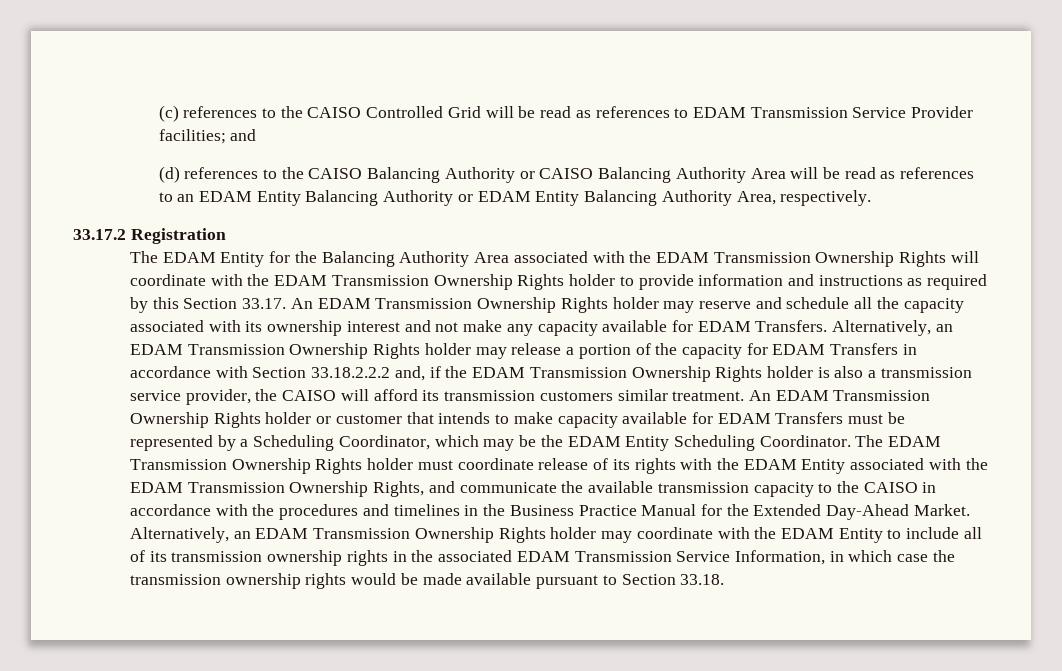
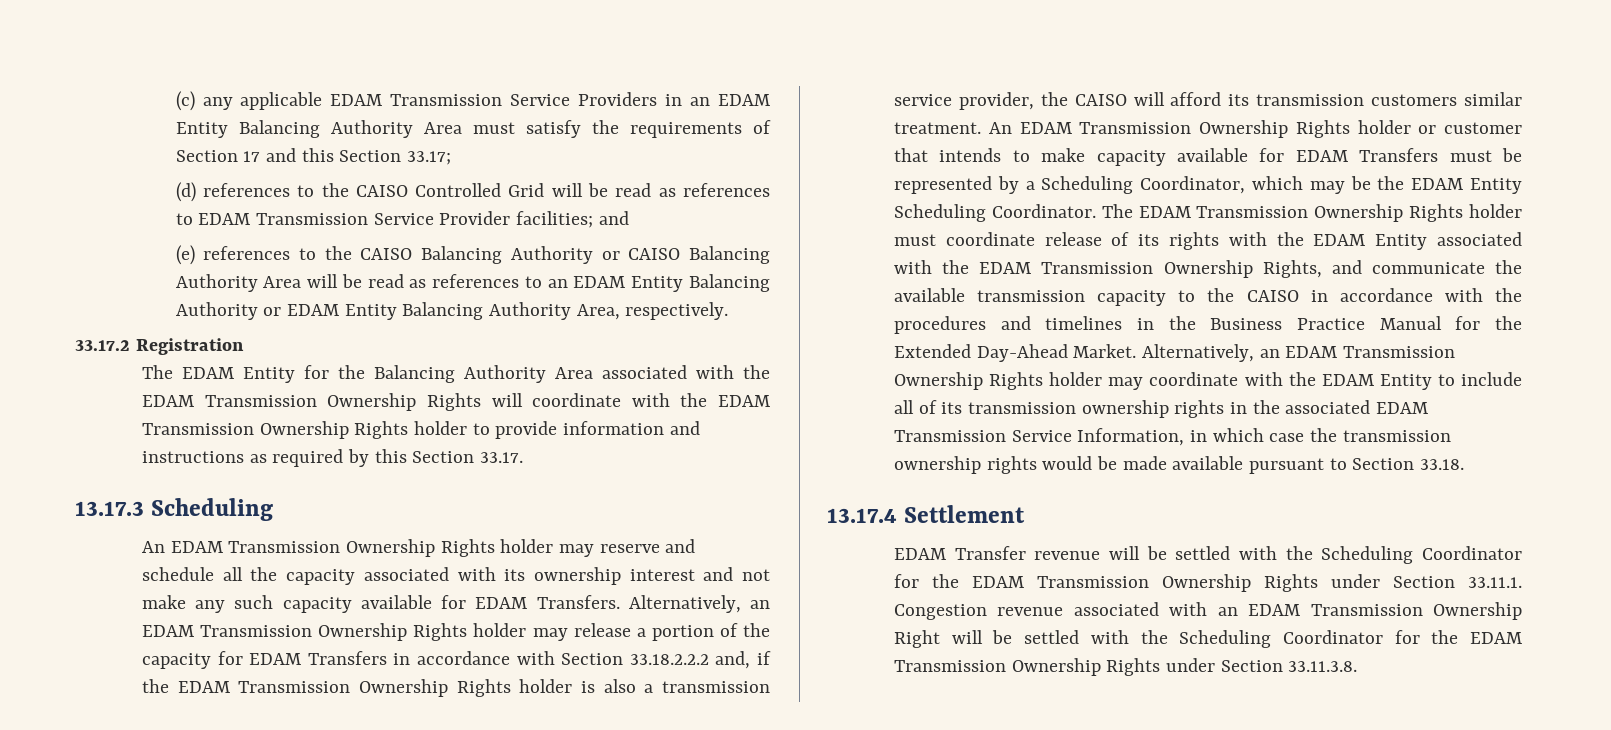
- (c) references to the CAISO Controlled Grid will be read as references to EDAM Transmission Service Provider facilities; and
+ (c) any applicable EDAM Transmission Service Providers in an EDAM Entity Balancing Authority Area must satisfy the requirements of Section 17 and this Section 33.17;
+ (d) references to the CAISO Controlled Grid will be read as references to EDAM Transmission Service Provider facilities; and
- (d) references to the CAISO Balancing Authority or CAISO Balancing Authority Area will be read as references to an EDAM Entity Balancing Authority or EDAM Entity Balancing Authority Area, respectively.
+ (e) references to the CAISO Balancing Authority or CAISO Balancing Authority Area will be read as references to an EDAM Entity Balancing Authority or EDAM Entity Balancing Authority Area, respectively.
- The EDAM Entity for the Balancing Authority Area associated with the EDAM Transmission Ownership Rights will coordinate with the EDAM Transmission Ownership Rights holder to provide information and instructions as required by this Section 33.17. An EDAM Transmission Ownership Rights holder may reserve and schedule all the capacity associated with its ownership interest and not make any capacity available for EDAM Transfers.
+ The EDAM Entity for the Balancing Authority Area associated with the EDAM Transmission Ownership Rights will coordinate with the EDAM Transmission Ownership Rights holder to provide information and instructions as required by this Section 33.17.
+ 13.17.3 Scheduling
+ An EDAM Transmission Ownership Rights holder may reserve and schedule all the capacity associated with its ownership interest and not make any such capacity available for EDAM Transfers.
+ 13.17.4 Settlement
+ EDAM Transfer revenue will be settled with the Scheduling Coordinator for the EDAM Transmission Ownership Rights under Section 33.11.1. Congestion revenue associated with an EDAM Transmission Ownership Right will be settled with the Scheduling Coordinator for the EDAM Transmission Ownership Rights under Section 33.11.3.8.

